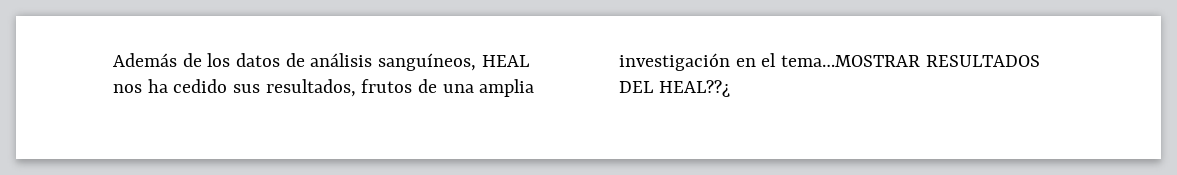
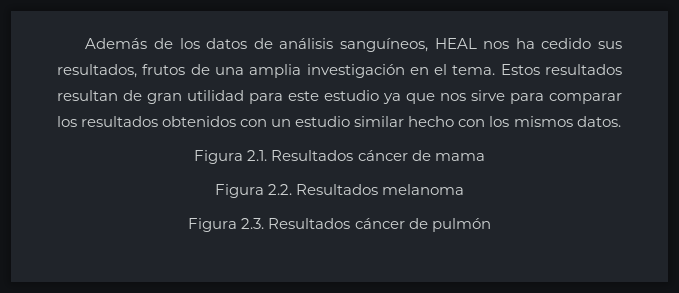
- Además de los datos de análisis sanguíneos, HEAL nos ha cedido sus resultados, frutos de una amplia investigación en el tema…MOSTRAR RESULTADOS DEL HEAL??¿
+ Además de los datos de análisis sanguíneos, HEAL nos ha cedido sus resultados, frutos de una amplia investigación en el tema. Estos resultados resultan de gran utilidad para este estudio ya que nos sirve para comparar los resultados obtenidos con un estudio similar hecho con los mismos datos.
+ Figura 2.1. Resultados cáncer de mama
+ Figura 2.2. Resultados melanoma
+ Figura 2.3. Resultados cáncer de pulmón

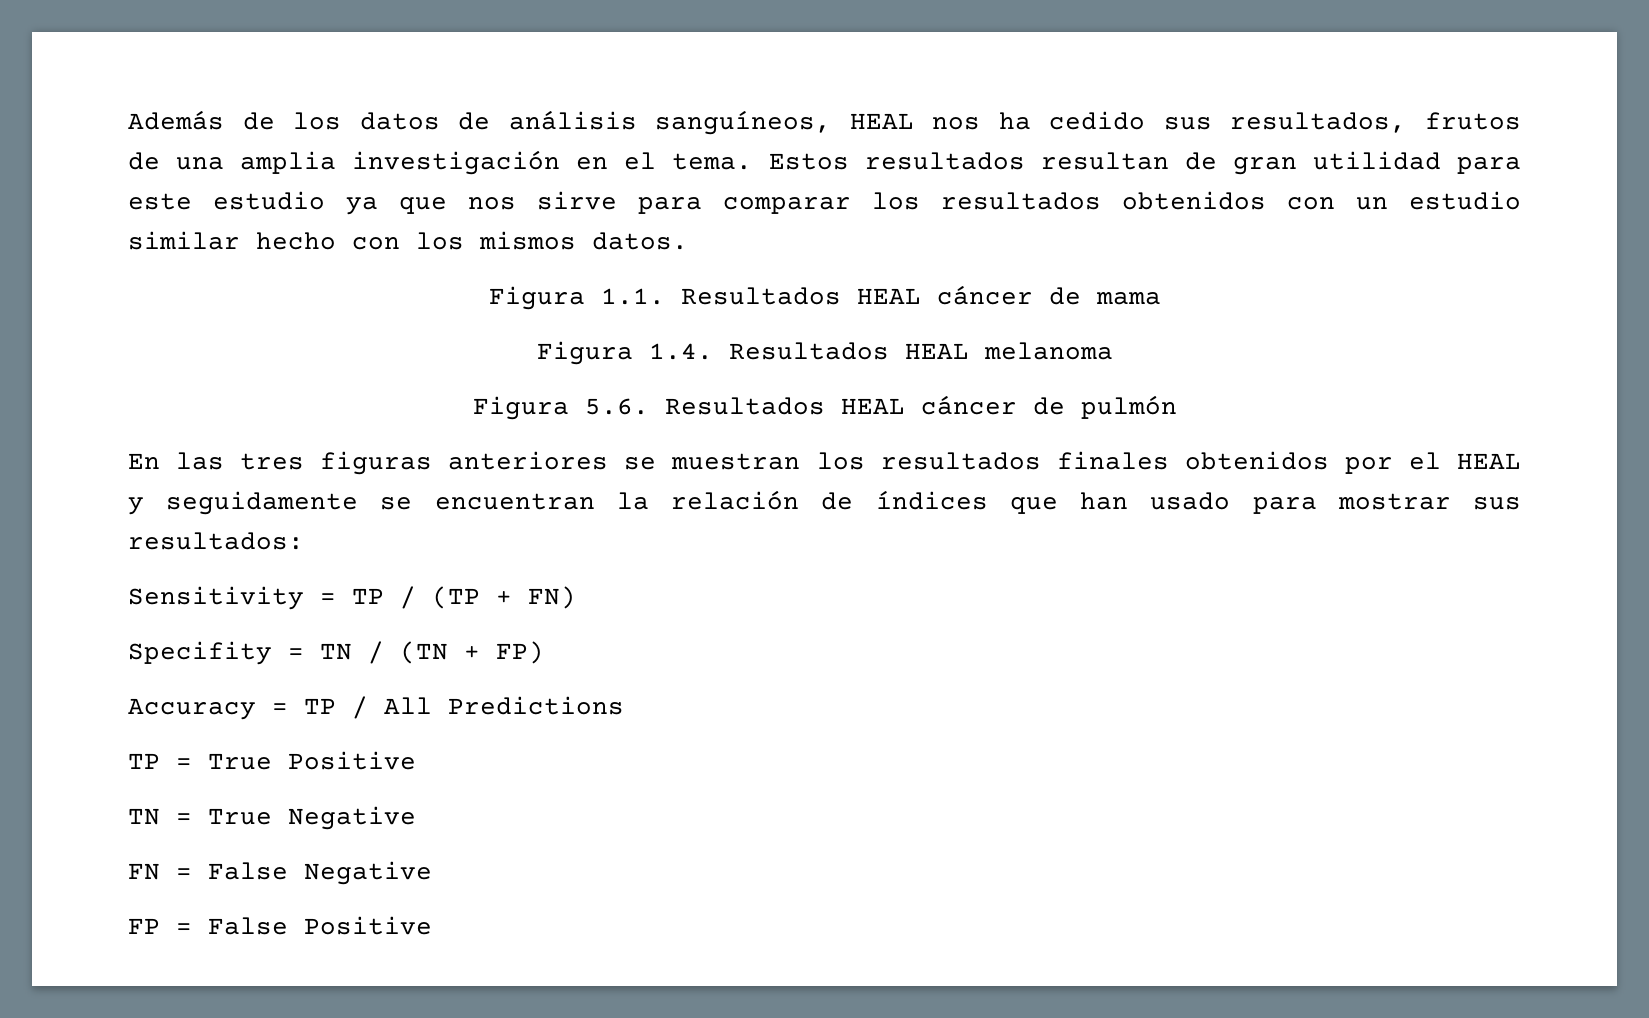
- Figura 2.1. Resultados cáncer de mama
+ Figura 1.1. Resultados HEAL cáncer de mama
- Figura 2.2. Resultados melanoma
+ Figura 1.4. Resultados HEAL melanoma
- Figura 2.3. Resultados cáncer de pulmón
+ Figura 5.6. Resultados HEAL cáncer de pulmón
+ En las tres figuras anteriores se muestran los resultados finales obtenidos por el HEAL y seguidamente se encuentran la relación de índices que han usado para mostrar sus resultados:
+ Sensitivity = TP / (TP + FN)
+ Specifity = TN / (TN + FP)
+ Accuracy = TP / All Predictions
+ TP = True Positive
+ TN = True Negative
+ FN = False Negative
+ FP = False Positive

